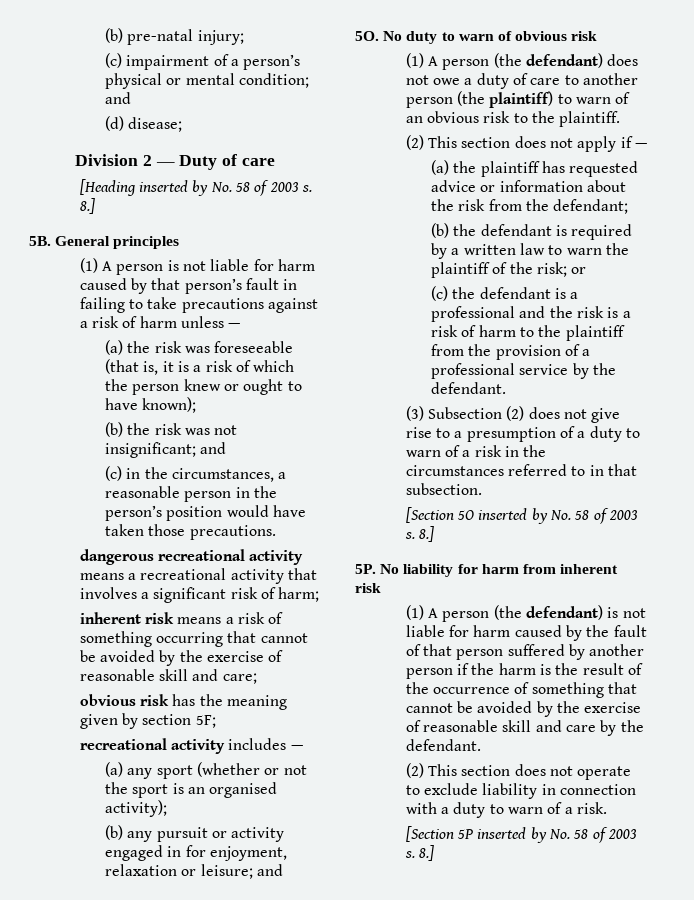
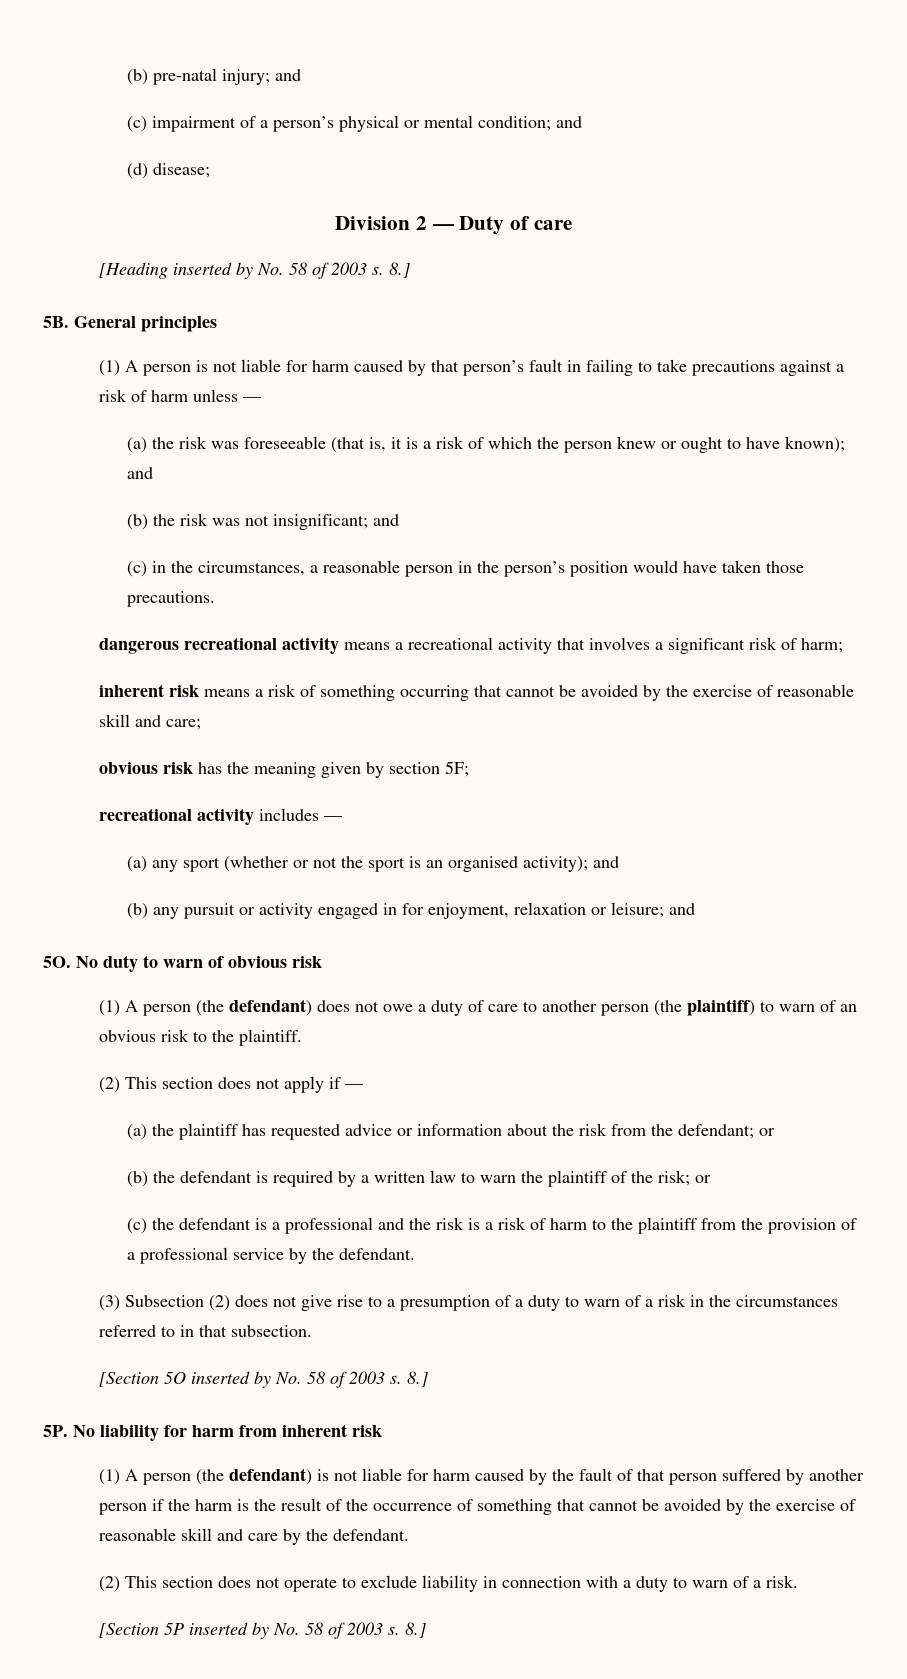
- (b) pre-natal injury;
+ (b) pre-natal injury; and
- (a) the risk was foreseeable (that is, it is a risk of which the person knew or ought to have known);
+ (a) the risk was foreseeable (that is, it is a risk of which the person knew or ought to have known); and
- (a) any sport (whether or not the sport is an organised activity);
+ (a) any sport (whether or not the sport is an organised activity); and
- (a) the plaintiff has requested advice or information about the risk from the defendant;
+ (a) the plaintiff has requested advice or information about the risk from the defendant; or

